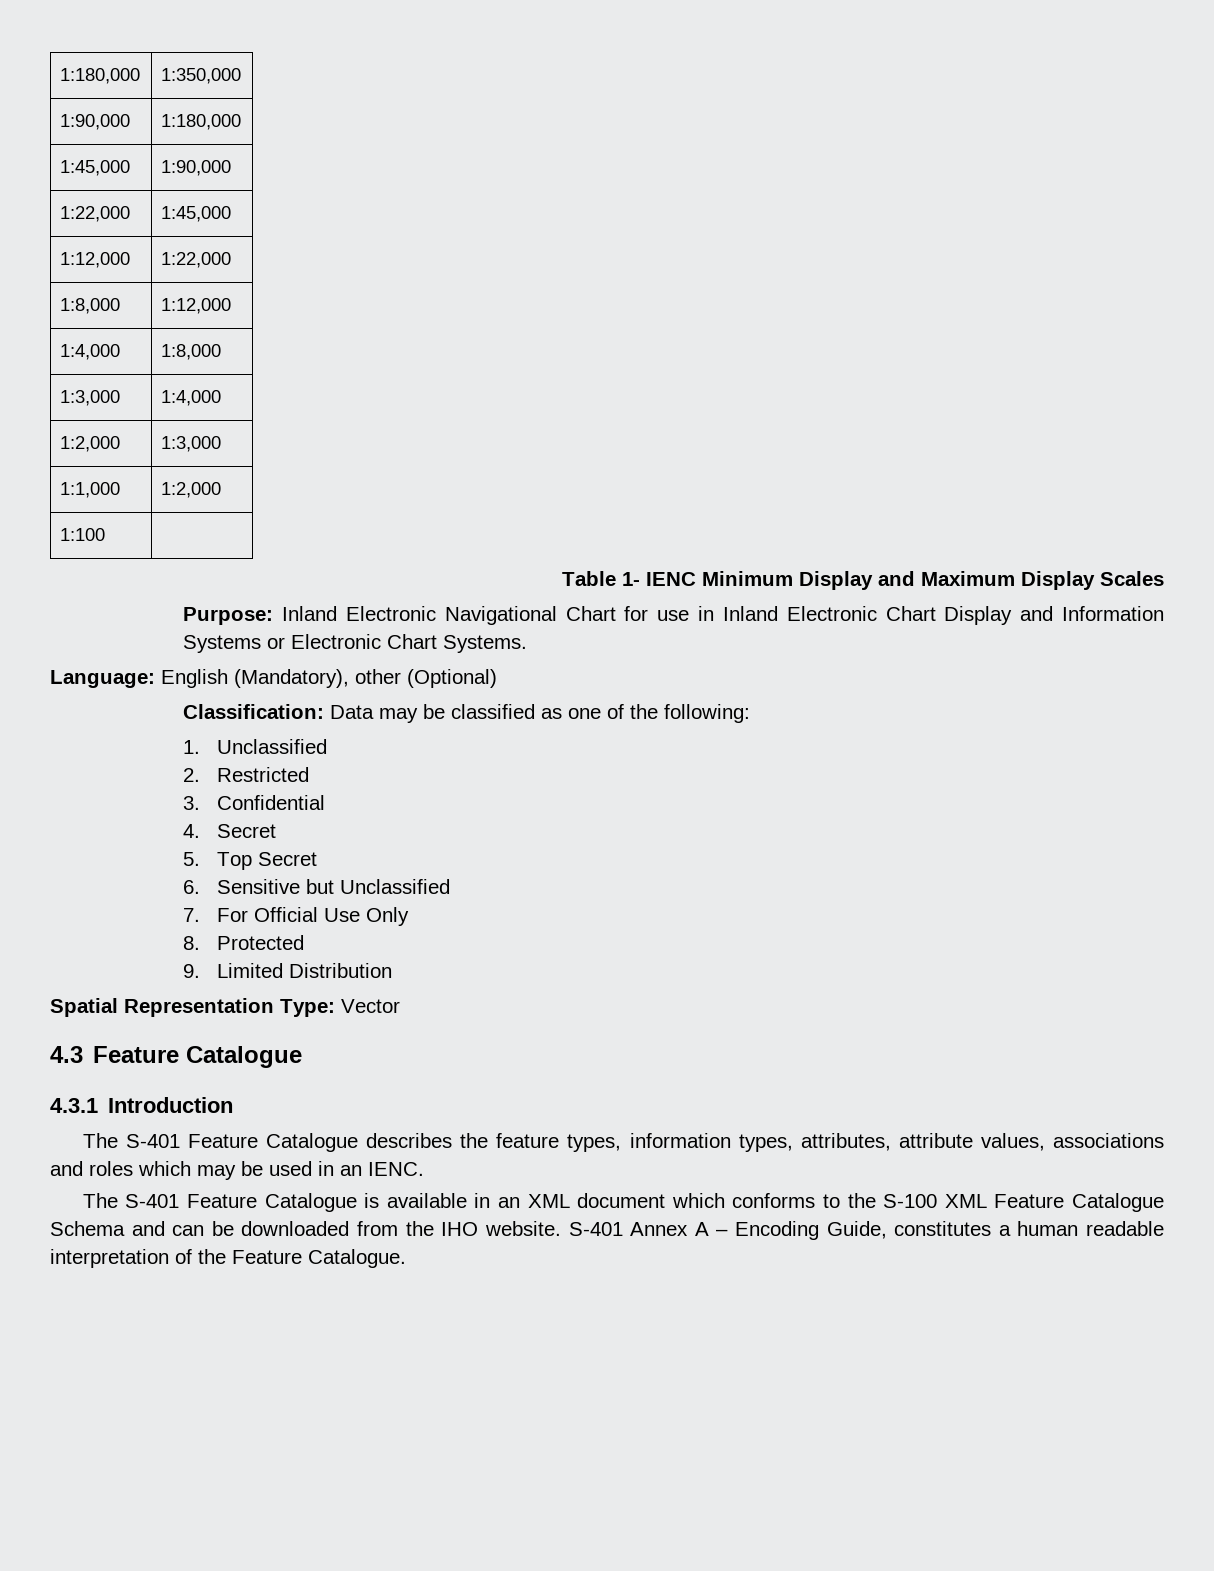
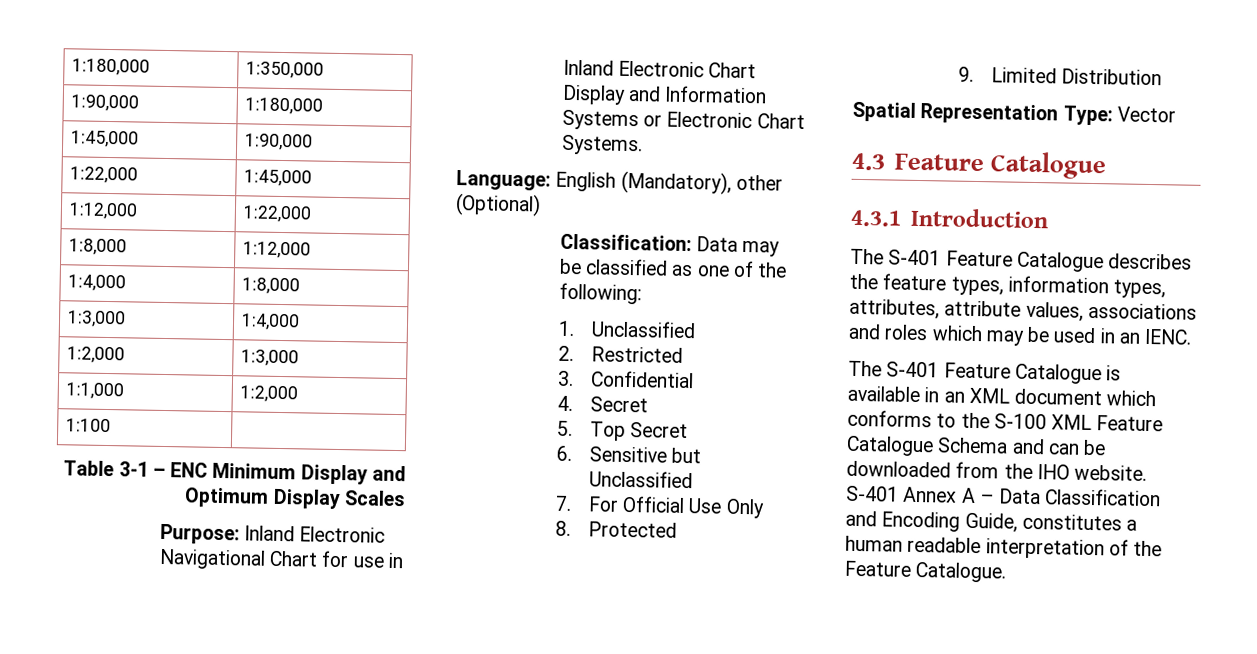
- Table 1- IENC Minimum Display and Maximum Display Scales
+ Table 3-1 – ENC Minimum Display and Optimum Display Scales
- S-401 Annex A – Encoding Guide, constitutes a human readable interpretation of the Feature Catalogue.
+ S-401 Annex A – Data Classification and Encoding Guide, constitutes a human readable interpretation of the Feature Catalogue.

